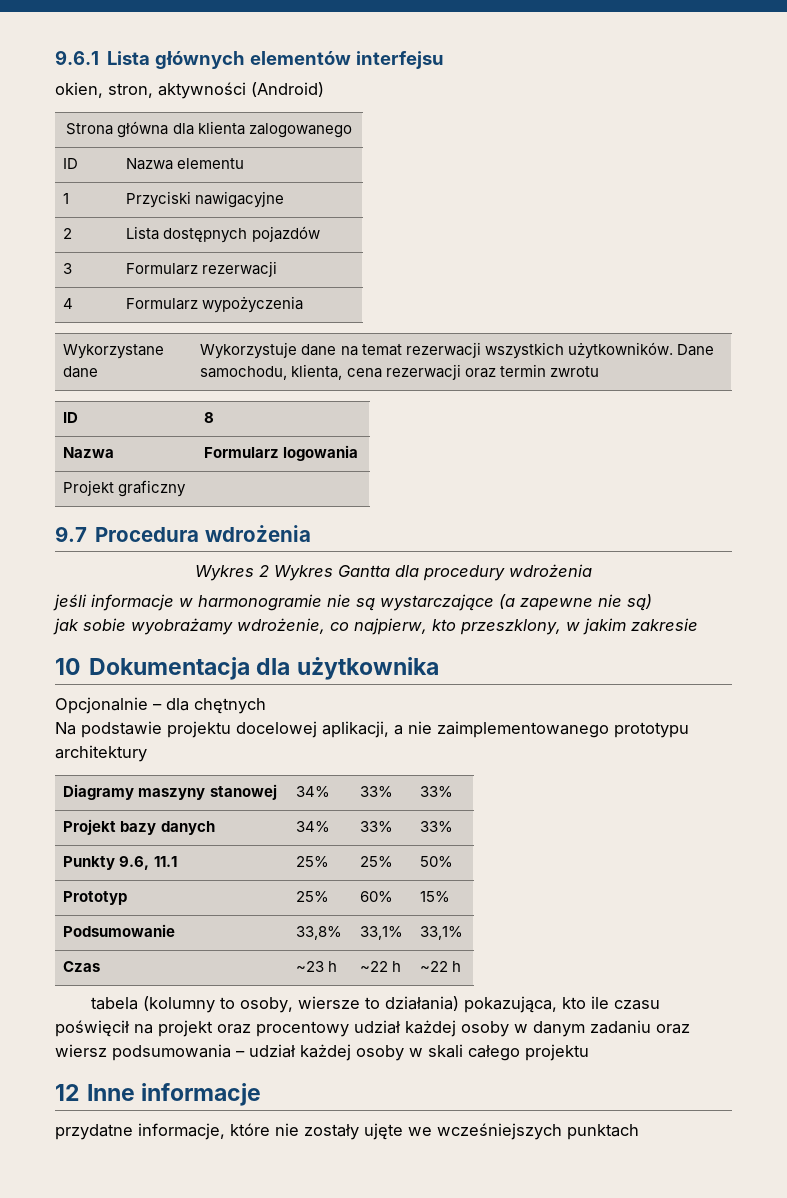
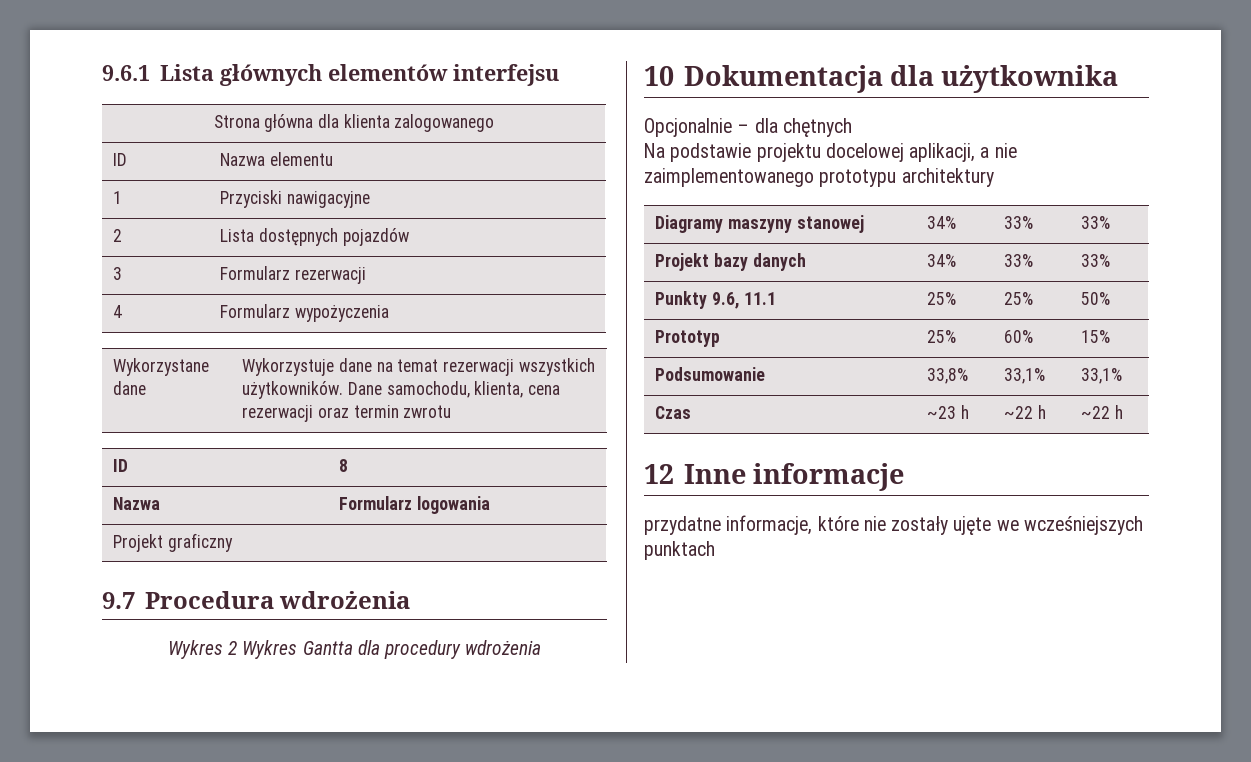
- okien, stron, aktywności (Android)
- jeśli informacje w harmonogramie nie są wystarczające (a zapewne nie są)
- jak sobie wyobrażamy wdrożenie, co najpierw, kto przeszklony, w jakim zakresie
- tabela (kolumny to osoby, wiersze to działania) pokazująca, kto ile czasu poświęcił na projekt oraz procentowy udział każdej osoby w danym zadaniu oraz wiersz podsumowania – udział każdej osoby w skali całego projektu

